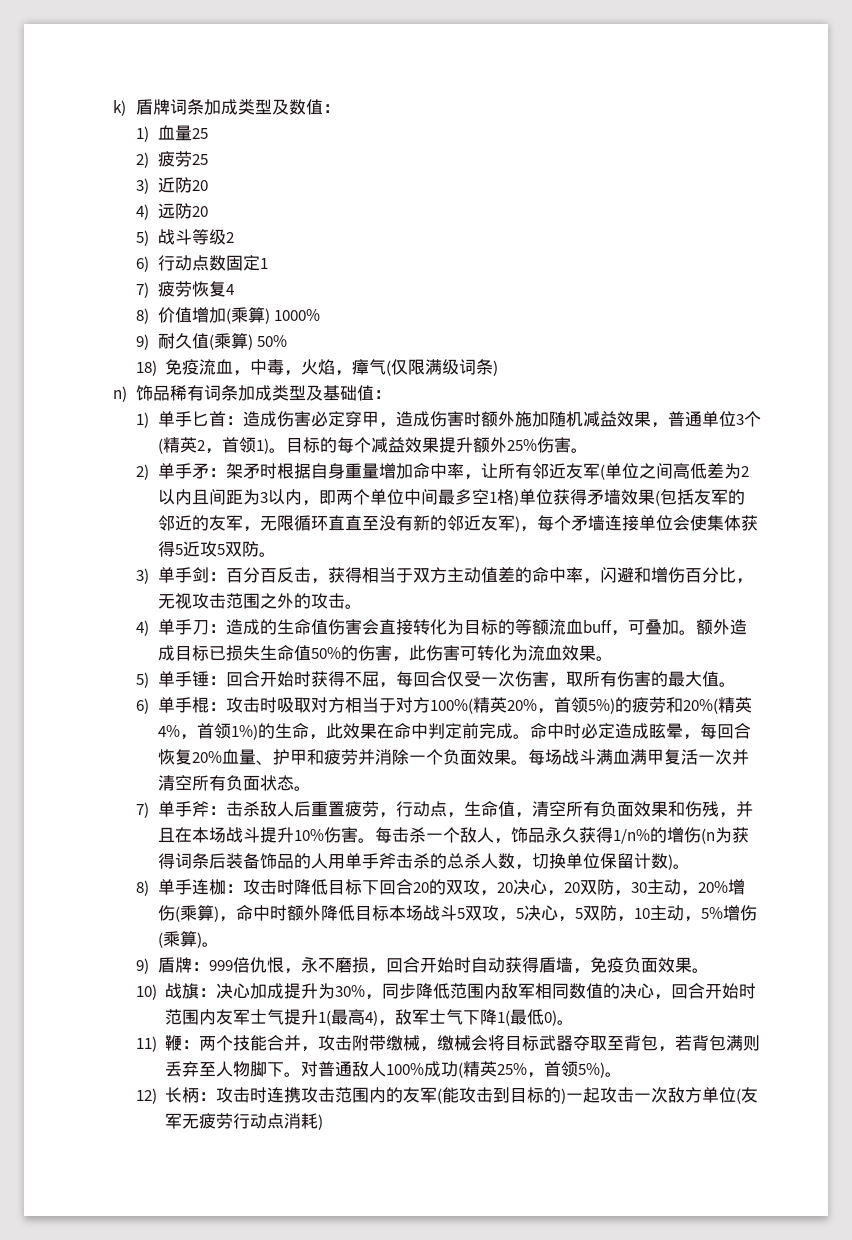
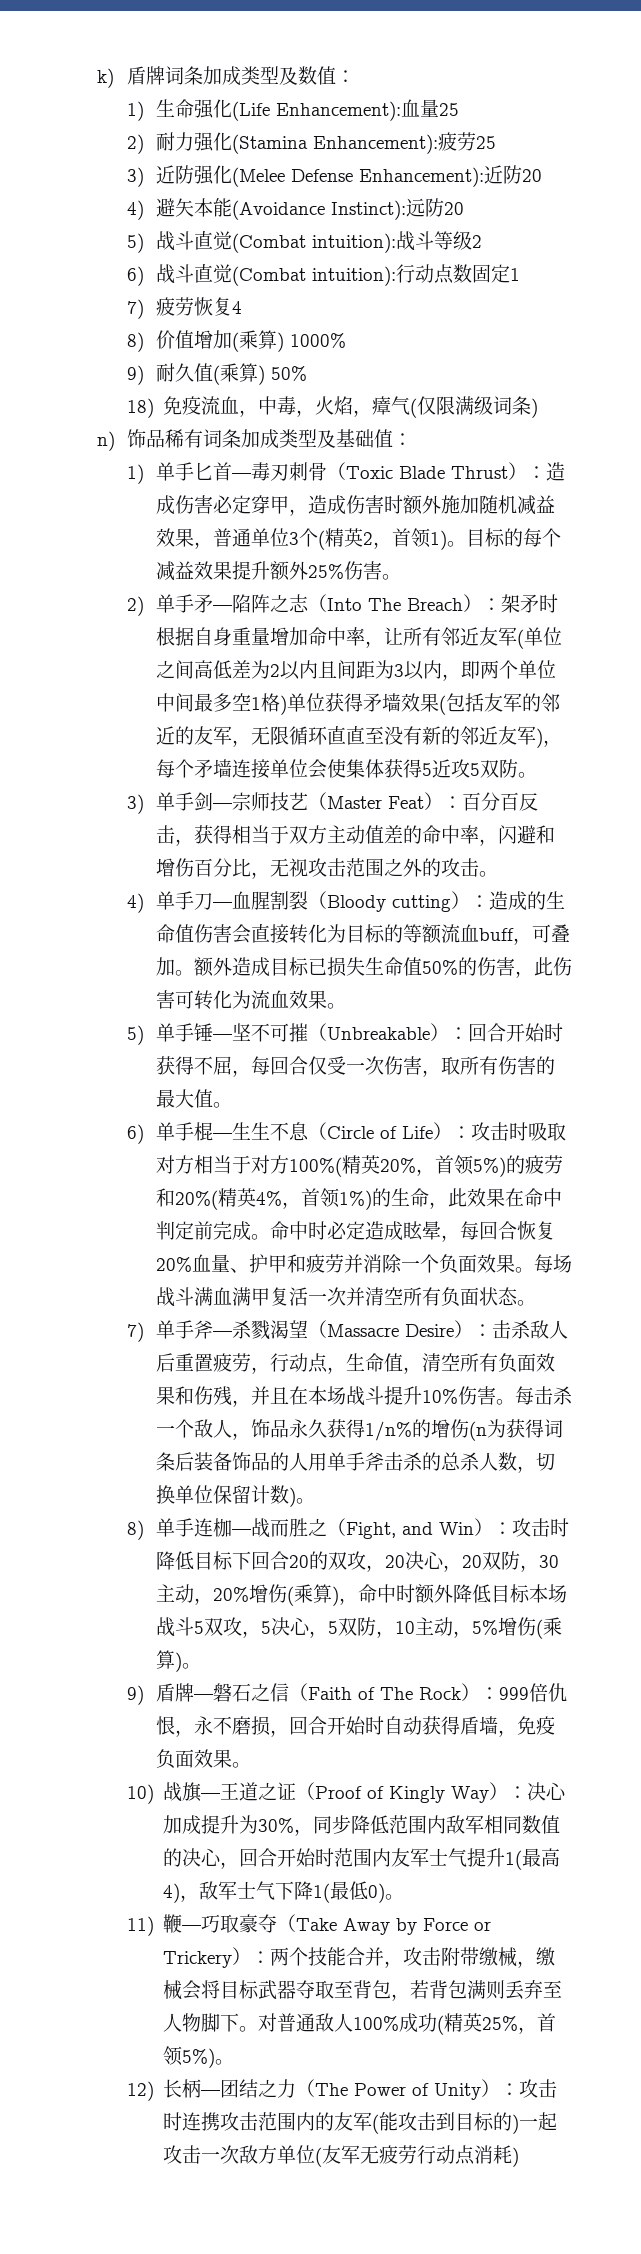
- 1)血量25
+ 1)生命强化(Life Enhancement):血量25
- 2)疲劳25
+ 2)耐力强化(Stamina Enhancement):疲劳25
- 3)近防20
- 4)远防20
+ 3)近防强化(Melee Defense Enhancement):近防20
+ 4)避矢本能(Avoidance Instinct):远防20
- 5)战斗等级2
+ 5)战斗直觉(Combat intuition):战斗等级2
- 6)行动点数固定1
+ 6)战斗直觉(Combat intuition):行动点数固定1
- 1)单手匕首：造成伤害必定穿甲，造成伤害时额外施加随机减益效果，普通单位3个(精英2，首领1)。
+ 1)单手匕首—毒刃刺骨（Toxic Blade Thrust）：造成伤害必定穿甲，造成伤害时额外施加随机减益效果，普通单位3个(精英2，首领1)。
- 2)单手矛：
+ 2)单手矛—陷阵之志（Into The Breach）：
- 3)单手剑：百分百反击，获得相当于双方主动值差的命中率，闪避和增伤百分比，无视攻击范围之外的攻击。
+ 3)单手剑—宗师技艺（Master Feat）：百分百反击，获得相当于双方主动值差的命中率，闪避和增伤百分比，无视攻击范围之外的攻击。
- 4)单手刀：造成的生命值伤害会直接转化为目标的等额流血buff，可叠加。
+ 4)单手刀—血腥割裂（Bloody cutting）：造成的生命值伤害会直接转化为目标的等额流血buff，可叠加。
- 5)单手锤：回合开始时获得不屈，每回合仅受一次伤害，取所有伤害的最大值。
+ 5)单手锤—坚不可摧（Unbreakable）：回合开始时获得不屈，每回合仅受一次伤害，取所有伤害的最大值。
- 6)单手棍：攻击时吸取对方相当于对方100%(精英20%，首领5%)的疲劳和20%(精英4%，首领1%)的生命，此效果在命中判定前完成。
+ 6)单手棍—生生不息（Circle of Life）：攻击时吸取对方相当于对方100%(精英20%，首领5%)的疲劳和20%(精英4%，首领1%)的生命，此效果在命中判定前完成。
- 7)单手斧：击杀敌人后重置疲劳，行动点，生命值，清空所有负面效果和伤残，并且在本场战斗提升10%伤害。
+ 7)单手斧—杀戮渴望（Massacre Desire）：击杀敌人后重置疲劳，行动点，生命值，清空所有负面效果和伤残，并且在本场战斗提升10%伤害。
- 8)单手连枷：攻击时降低目标下回合20的双攻，20决心，20双防，30主动，20%增伤(乘算)，命中时额外降低目标本场战斗5双攻，5决心，5双防，10主动，5%增伤(乘算)。
+ 8)单手连枷—战而胜之（Fight, and Win）：攻击时降低目标下回合20的双攻，20决心，20双防，30主动，20%增伤(乘算)，命中时额外降低目标本场战斗5双攻，5决心，5双防，10主动，5%增伤(乘算)。
- 9)盾牌：999倍仇恨，永不磨损，回合开始时自动获得盾墙，免疫负面效果。
+ 9)盾牌—磐石之信（Faith of The Rock）：999倍仇恨，永不磨损，回合开始时自动获得盾墙，免疫负面效果。
- 10)战旗：决心加成提升为30%，同步降低范围内敌军相同数值的决心，回合开始时范围内友军士气提升1(最高4)，敌军士气下降1(最低0)。
+ 10)战旗—王道之证（Proof of Kingly Way）：决心加成提升为30%，同步降低范围内敌军相同数值的决心，回合开始时范围内友军士气提升1(最高4)，敌军士气下降1(最低0)。
- 11)鞭：两个技能合并，攻击附带缴械，缴械会将目标武器夺取至背包，若背包满则丢弃至人物脚下。
+ 11)鞭—巧取豪夺（Take Away by Force or Trickery）：两个技能合并，攻击附带缴械，缴械会将目标武器夺取至背包，若背包满则丢弃至人物脚下。
- 12)长柄：攻击时连携攻击范围内的友军(能攻击到目标的)一起攻击一次敌方单位(友军无疲劳行动点消耗)
+ 12)长柄—团结之力（The Power of Unity）：攻击时连携攻击范围内的友军(能攻击到目标的)一起攻击一次敌方单位(友军无疲劳行动点消耗)

